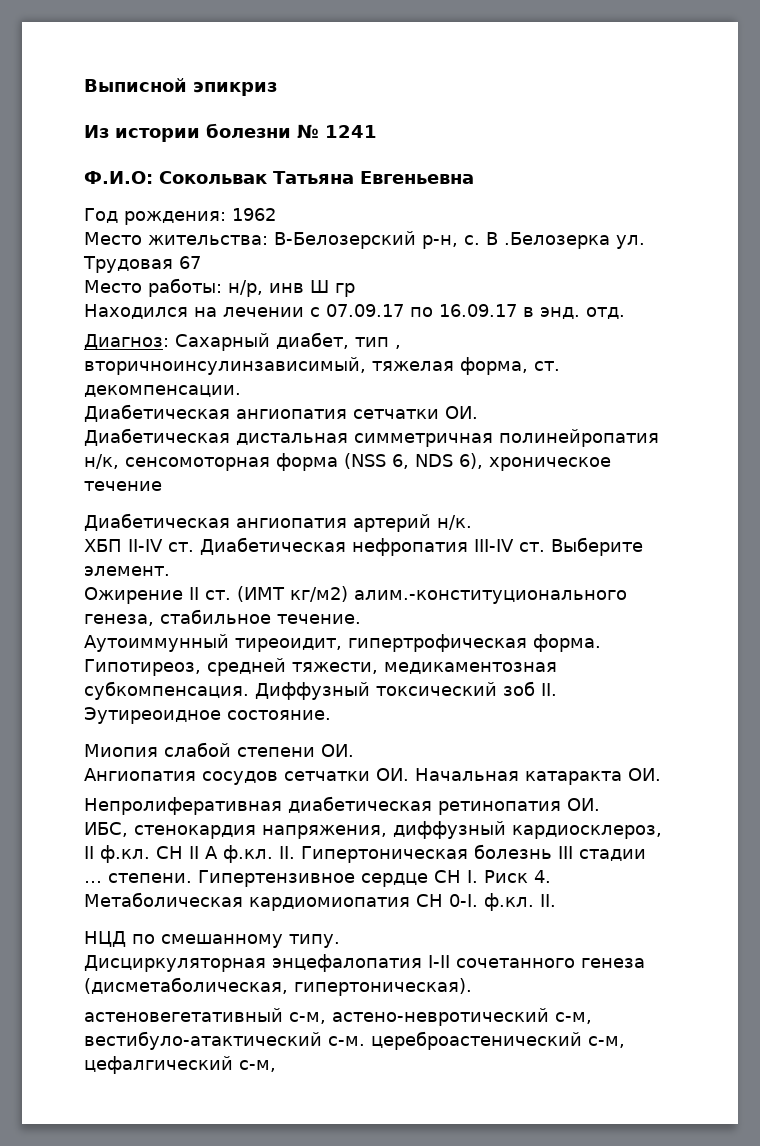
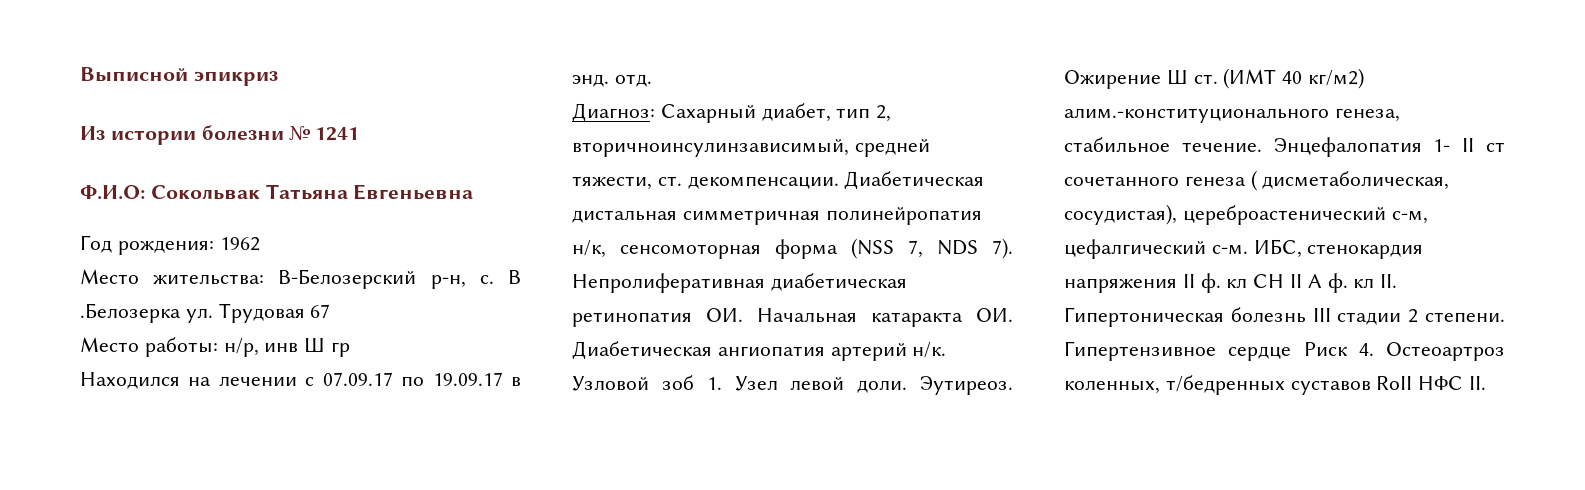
- Находился на лечении с 07.09.17 по 16.09.17 в энд. отд.
+ Находился на лечении с 07.09.17 по 19.09.17 в энд. отд.
- Диагноз: Сахарный диабет, тип , вторичноинсулинзависимый, тяжелая форма, ст. декомпенсации.
- Диабетическая ангиопатия сетчатки ОИ.
- Диабетическая дистальная симметричная полинейропатия н/к, сенсомоторная форма (NSS 6, NDS 6), хроническое течение
- Диабетическая ангиопатия артерий н/к.
- ХБП II-IV ст. Диабетическая нефропатия III-IV ст. Выберите элемент.
- Ожирение II ст. (ИМТ кг/м2) алим.-конституционального генеза, стабильное течение.
- Аутоиммунный тиреоидит, гипертрофическая форма. Гипотиреоз, средней тяжести, медикаментозная субкомпенсация. Диффузный токсический зоб II. Эутиреоидное состояние.
- Миопия слабой степени ОИ.
- Ангиопатия сосудов сетчатки ОИ. Начальная катаракта ОИ.
- Непролиферативная диабетическая ретинопатия ОИ.
- ИБС, стенокардия напряжения, диффузный кардиосклероз, II ф.кл. СН II А ф.кл. II. Гипертоническая болезнь III стадии … степени.
+ Диагноз: Сахарный диабет, тип 2, вторичноинсулинзависимый, средней тяжести, ст. декомпенсации. Диабетическая дистальная симметричная полинейропатия н/к, сенсомоторная форма (NSS 7, NDS 7). Непролиферативная диабетическая ретинопатия ОИ. Начальная катаракта ОИ. Диабетическая ангиопатия артерий н/к. Узловой зоб 1. Узел левой доли. Эутиреоз. Ожирение Ш ст. (ИМТ 40 кг/м2) алим.-конституционального генеза, стабильное течение. Энцефалопатия 1- II ст сочетанного генеза ( дисметаболическая, сосудистая), цереброастенический с-м, цефалгический с-м. ИБС, стенокардия напряжения II ф. кл СН II А ф. кл II. Гипертоническая болезнь III стадии 2 степени.
- Гипертензивное сердце СН I. Риск 4. Метаболическая кардиомиопатия СН 0-I. ф.кл. II.
- НЦД по смешанному типу.
- Дисциркуляторная энцефалопатия I-II сочетанного генеза (дисметаболическая, гипертоническая).
- астеновегетативный с-м, астено-невротический с-м, вестибуло-атактический с-м. цереброастенический с-м, цефалгический с-м,
+ Гипертензивное сердце Риск 4. Остеоартроз коленных, т/бедренных суставов RоII НФС II.

